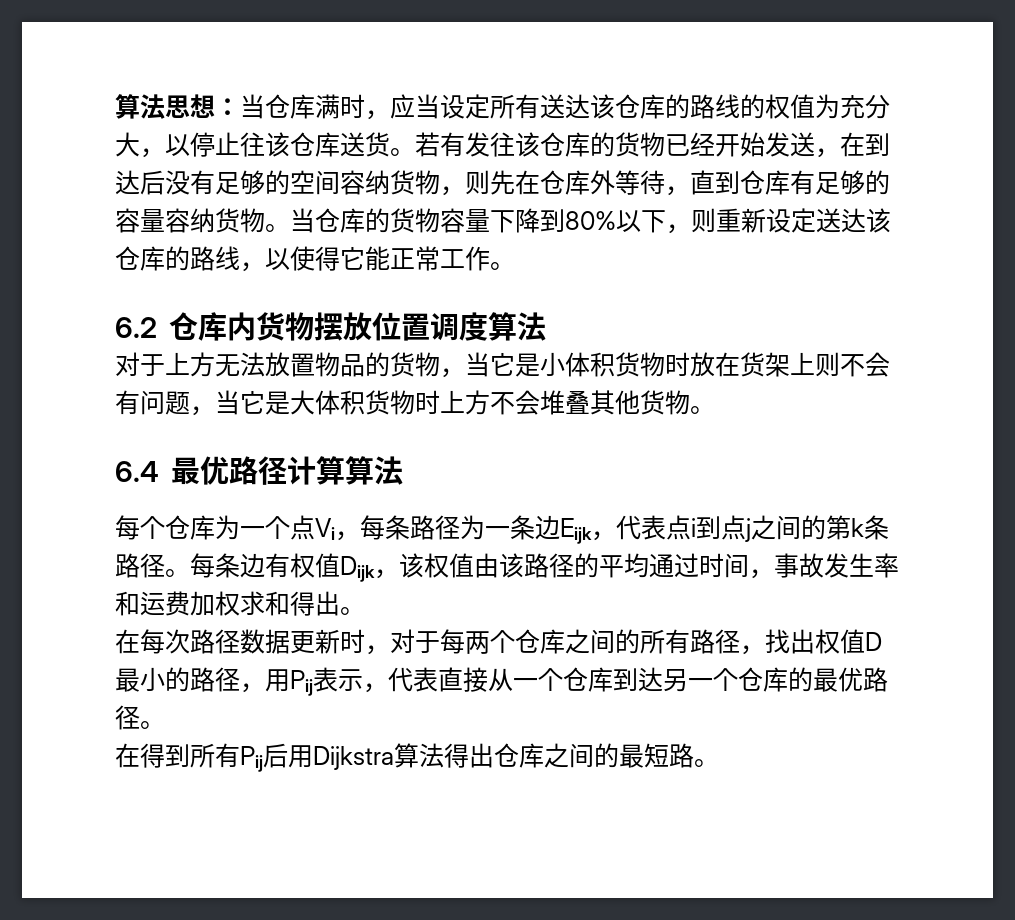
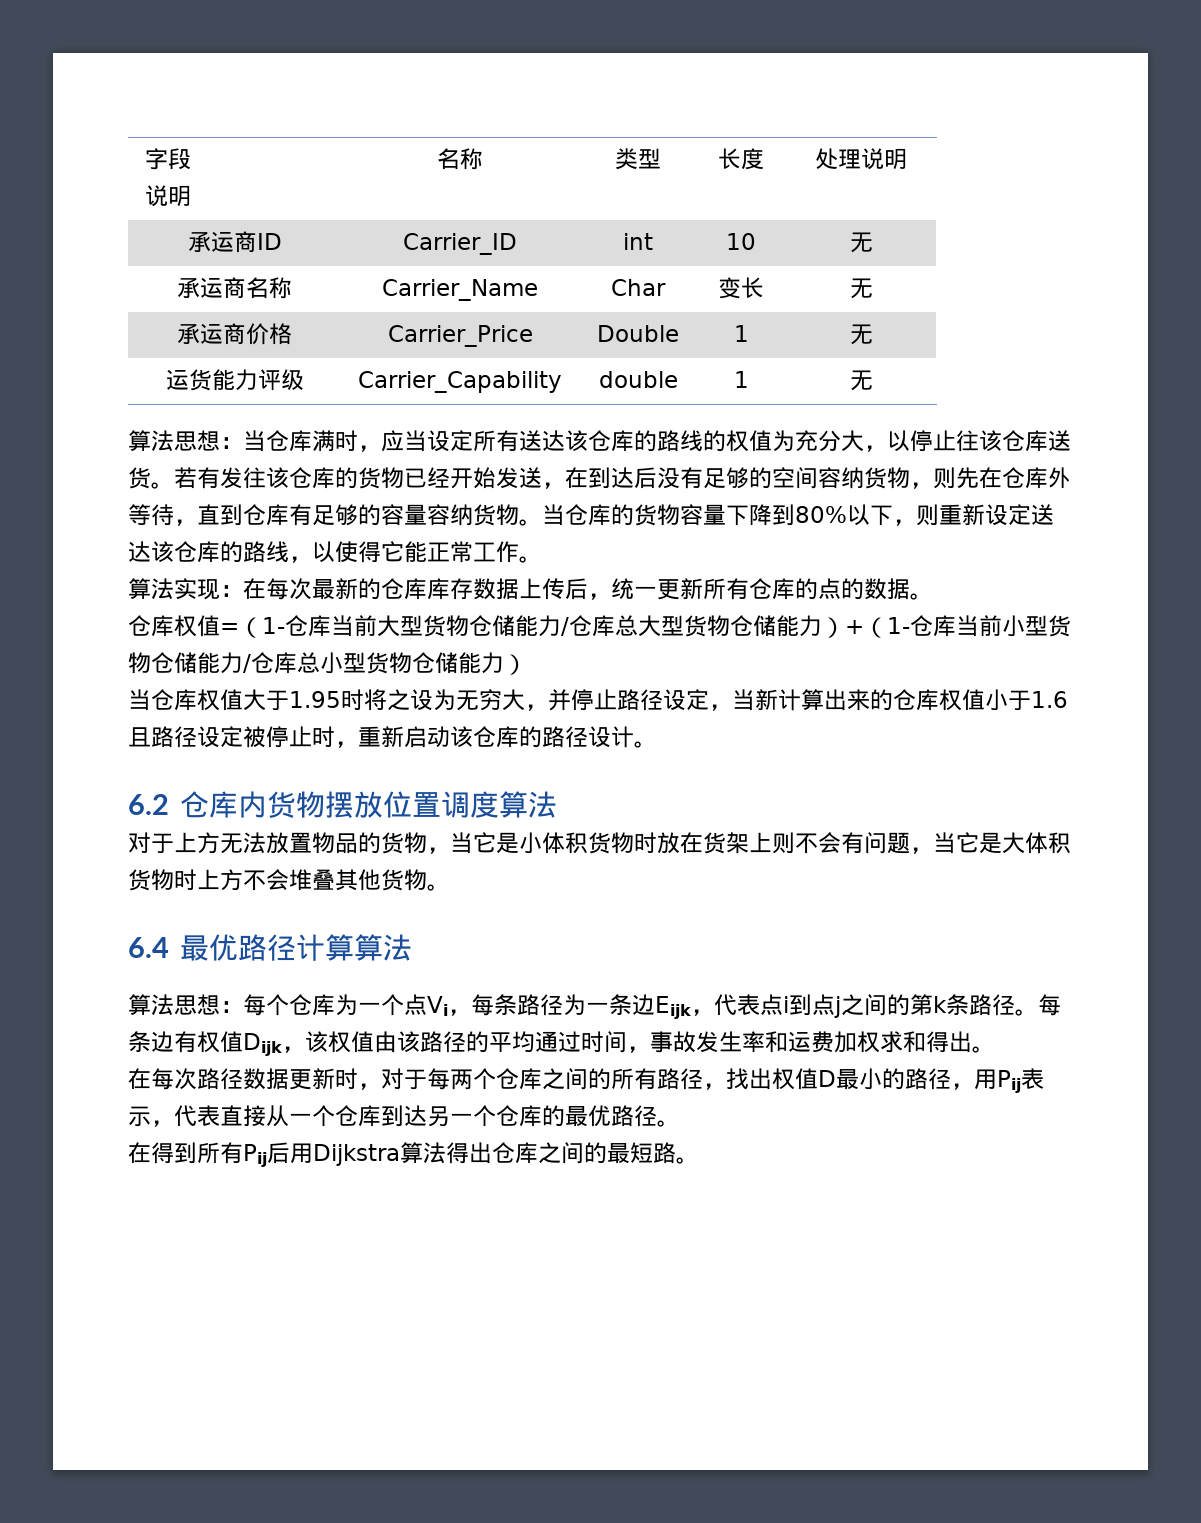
+ 字段
+ 说明 | 名称 | 类型 | 长度 | 处理说明
+ 承运商ID | Carrier_ID | int | 10 | 无
+ 承运商名称 | Carrier_Name | Char | 变长 | 无
+ 承运商价格 | Carrier_Price | Double | 1 | 无
+ 运货能力评级 | Carrier_Capability | double | 1 | 无
+ 算法实现：在每次最新的仓库库存数据上传后，统一更新所有仓库的点的数据。
+ 仓库权值=（1-仓库当前大型货物仓储能力/仓库总大型货物仓储能力）+（1-仓库当前小型货物仓储能力/仓库总小型货物仓储能力）
+ 当仓库权值大于1.95时将之设为无穷大，并停止路径设定，当新计算出来的仓库权值小于1.6且路径设定被停止时，重新启动该仓库的路径设计。
- 每个仓库为一个点Vi，每条路径为一条边Eijk，代表点i到点j之间的第k条路径。
+ 算法思想：每个仓库为一个点Vi，每条路径为一条边Eijk，代表点i到点j之间的第k条路径。

